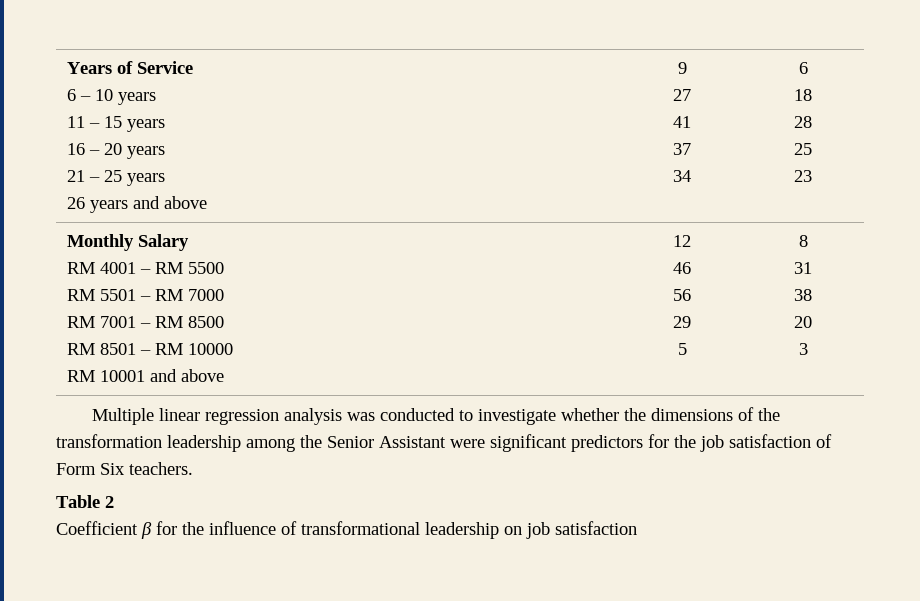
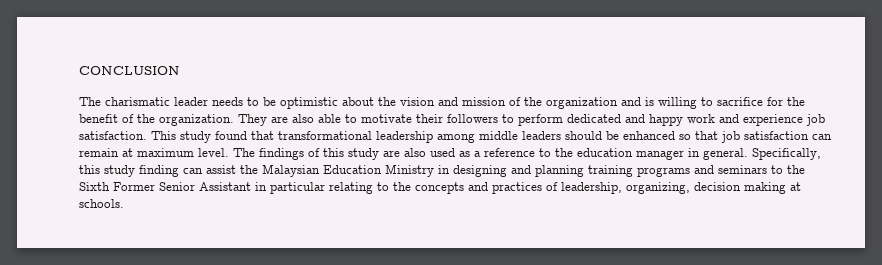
- Years of Service
- 6 – 10 years
- 11 – 15 years
- 16 – 20 years
- 21 – 25 years
- 26 years and above | 9
- 27
- 41
- 37
- 34 | 6
- 18
- 28
- 25
- 23
- Monthly Salary
- RM 4001 – RM 5500
- RM 5501 – RM 7000
- RM 7001 – RM 8500
- RM 8501 – RM 10000
- RM 10001 and above | 12
- 46
- 56
- 29
- 5 | 8
- 31
- 38
- 20
- 3
- Multiple linear regression analysis was conducted to investigate whether the dimensions of the transformation leadership among the Senior Assistant were significant predictors for the job satisfaction of Form Six teachers.
- Table 2
- Coefficient β for the influence of transformational leadership on job satisfaction
+ CONCLUSION
+ The charismatic leader needs to be optimistic about the vision and mission of the organization and is willing to sacrifice for the benefit of the organization. They are also able to motivate their followers to perform dedicated and happy work and experience job satisfaction. This study found that transformational leadership among middle leaders should be enhanced so that job satisfaction can remain at maximum level. The findings of this study are also used as a reference to the education manager in general. Specifically, this study finding can assist the Malaysian Education Ministry in designing and planning training programs and seminars to the Sixth Former Senior Assistant in particular relating to the concepts and practices of leadership, organizing, decision making at schools.

